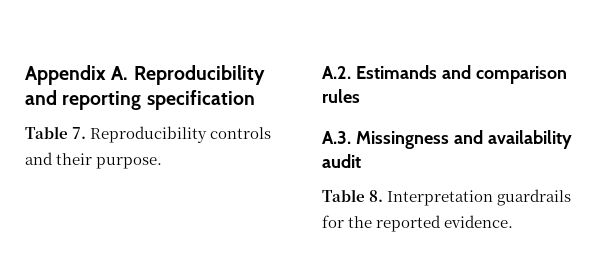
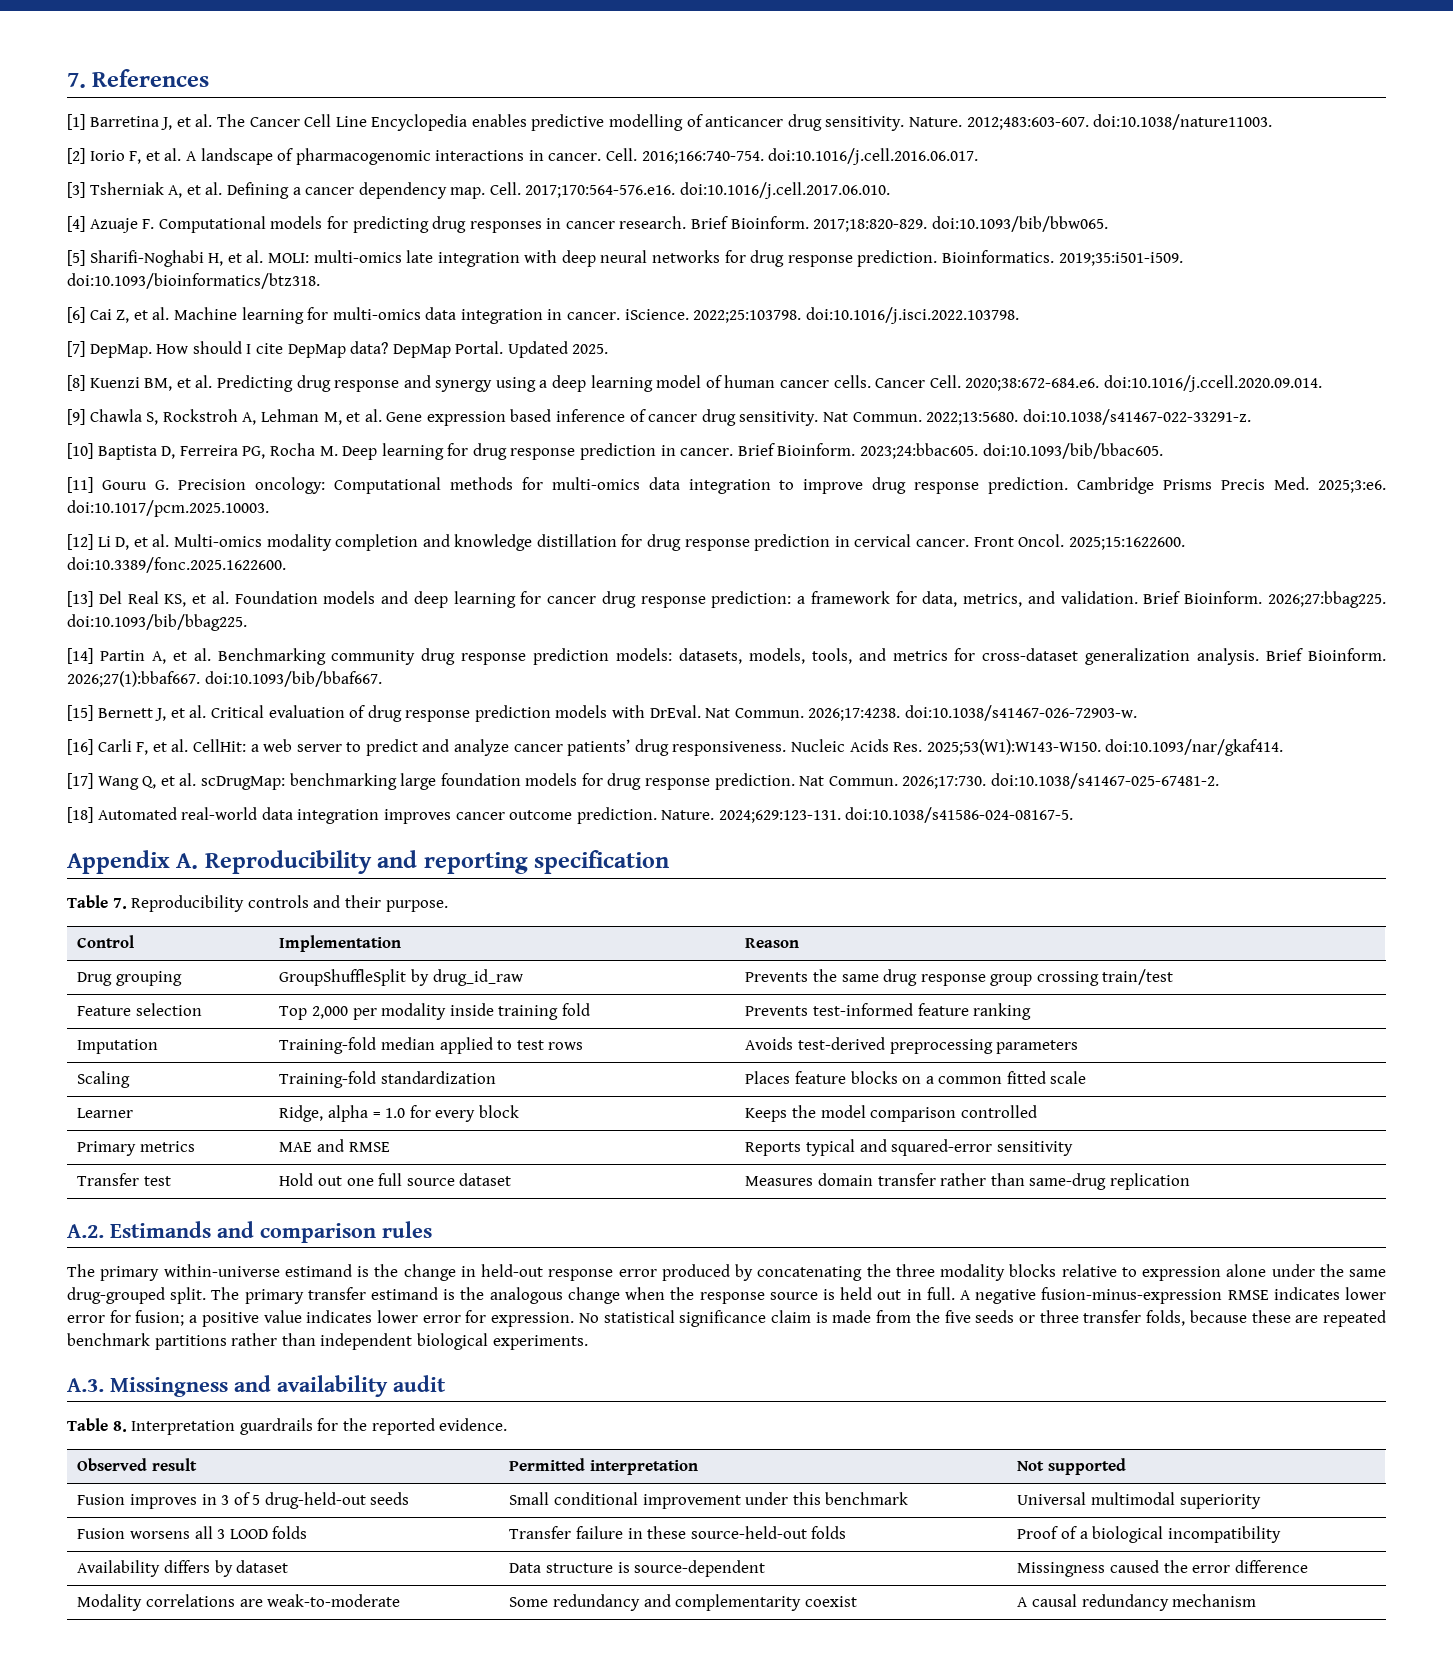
+ 7. References
+ [1] Barretina J, et al. The Cancer Cell Line Encyclopedia enables predictive modelling of anticancer drug sensitivity. Nature. 2012;483:603-607. doi:10.1038/nature11003.
+ [2] Iorio F, et al. A landscape of pharmacogenomic interactions in cancer. Cell. 2016;166:740-754. doi:10.1016/j.cell.2016.06.017.
+ [3] Tsherniak A, et al. Defining a cancer dependency map. Cell. 2017;170:564-576.e16. doi:10.1016/j.cell.2017.06.010.
+ [4] Azuaje F. Computational models for predicting drug responses in cancer research. Brief Bioinform. 2017;18:820-829. doi:10.1093/bib/bbw065.
+ [5] Sharifi-Noghabi H, et al. MOLI: multi-omics late integration with deep neural networks for drug response prediction. Bioinformatics. 2019;35:i501-i509. doi:10.1093/bioinformatics/btz318.
+ [6] Cai Z, et al. Machine learning for multi-omics data integration in cancer. iScience. 2022;25:103798. doi:10.1016/j.isci.2022.103798.
+ [7] DepMap. How should I cite DepMap data? DepMap Portal. Updated 2025.
+ [8] Kuenzi BM, et al. Predicting drug response and synergy using a deep learning model of human cancer cells. Cancer Cell. 2020;38:672-684.e6. doi:10.1016/j.ccell.2020.09.014.
+ [9] Chawla S, Rockstroh A, Lehman M, et al. Gene expression based inference of cancer drug sensitivity. Nat Commun. 2022;13:5680. doi:10.1038/s41467-022-33291-z.
+ [10] Baptista D, Ferreira PG, Rocha M. Deep learning for drug response prediction in cancer. Brief Bioinform. 2023;24:bbac605. doi:10.1093/bib/bbac605.
+ [11] Gouru G. Precision oncology: Computational methods for multi-omics data integration to improve drug response prediction. Cambridge Prisms Precis Med. 2025;3:e6. doi:10.1017/pcm.2025.10003.
+ [12] Li D, et al. Multi-omics modality completion and knowledge distillation for drug response prediction in cervical cancer. Front Oncol. 2025;15:1622600. doi:10.3389/fonc.2025.1622600.
+ [13] Del Real KS, et al. Foundation models and deep learning for cancer drug response prediction: a framework for data, metrics, and validation. Brief Bioinform. 2026;27:bbag225. doi:10.1093/bib/bbag225.
+ [14] Partin A, et al. Benchmarking community drug response prediction models: datasets, models, tools, and metrics for cross-dataset generalization analysis. Brief Bioinform. 2026;27(1):bbaf667. doi:10.1093/bib/bbaf667.
+ [15] Bernett J, et al. Critical evaluation of drug response prediction models with DrEval. Nat Commun. 2026;17:4238. doi:10.1038/s41467-026-72903-w.
+ [16] Carli F, et al. CellHit: a web server to predict and analyze cancer patients’ drug responsiveness. Nucleic Acids Res. 2025;53(W1):W143-W150. doi:10.1093/nar/gkaf414.
+ [17] Wang Q, et al. scDrugMap: benchmarking large foundation models for drug response prediction. Nat Commun. 2026;17:730. doi:10.1038/s41467-025-67481-2.
+ [18] Automated real-world data integration improves cancer outcome prediction. Nature. 2024;629:123-131. doi:10.1038/s41586-024-08167-5.
+ Control | Implementation | Reason
+ Drug grouping | GroupShuffleSplit by drug_id_raw | Prevents the same drug response group crossing train/test
+ Feature selection | Top 2,000 per modality inside training fold | Prevents test-informed feature ranking
+ Imputation | Training-fold median applied to test rows | Avoids test-derived preprocessing parameters
+ Scaling | Training-fold standardization | Places feature blocks on a common fitted scale
+ Learner | Ridge, alpha = 1.0 for every block | Keeps the model comparison controlled
+ Primary metrics | MAE and RMSE | Reports typical and squared-error sensitivity
+ Transfer test | Hold out one full source dataset | Measures domain transfer rather than same-drug replication
+ The primary within-universe estimand is the change in held-out response error produced by concatenating the three modality blocks relative to expression alone under the same drug-grouped split. The primary transfer estimand is the analogous change when the response source is held out in full. A negative fusion-minus-expression RMSE indicates lower error for fusion; a positive value indicates lower error for expression. No statistical significance claim is made from the five seeds or three transfer folds, because these are repeated benchmark partitions rather than independent biological experiments.
+ Observed result | Permitted interpretation | Not supported
+ Fusion improves in 3 of 5 drug-held-out seeds | Small conditional improvement under this benchmark | Universal multimodal superiority
+ Fusion worsens all 3 LOOD folds | Transfer failure in these source-held-out folds | Proof of a biological incompatibility
+ Availability differs by dataset | Data structure is source-dependent | Missingness caused the error difference
+ Modality correlations are weak-to-moderate | Some redundancy and complementarity coexist | A causal redundancy mechanism

